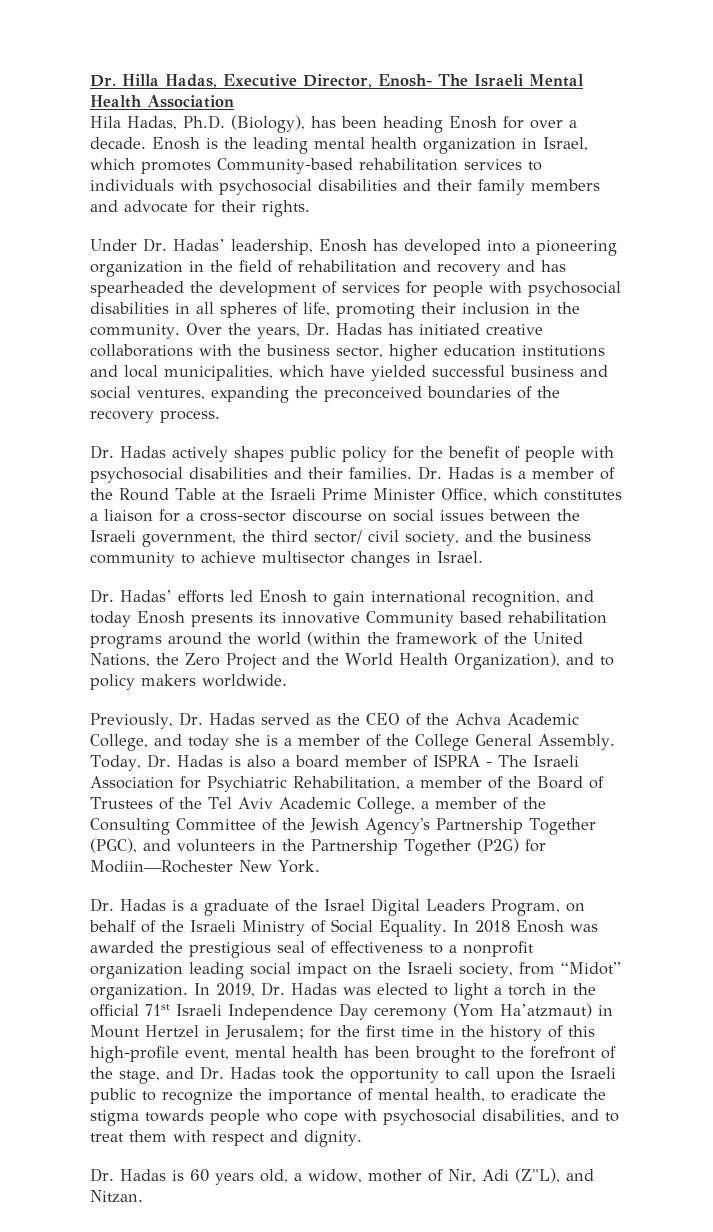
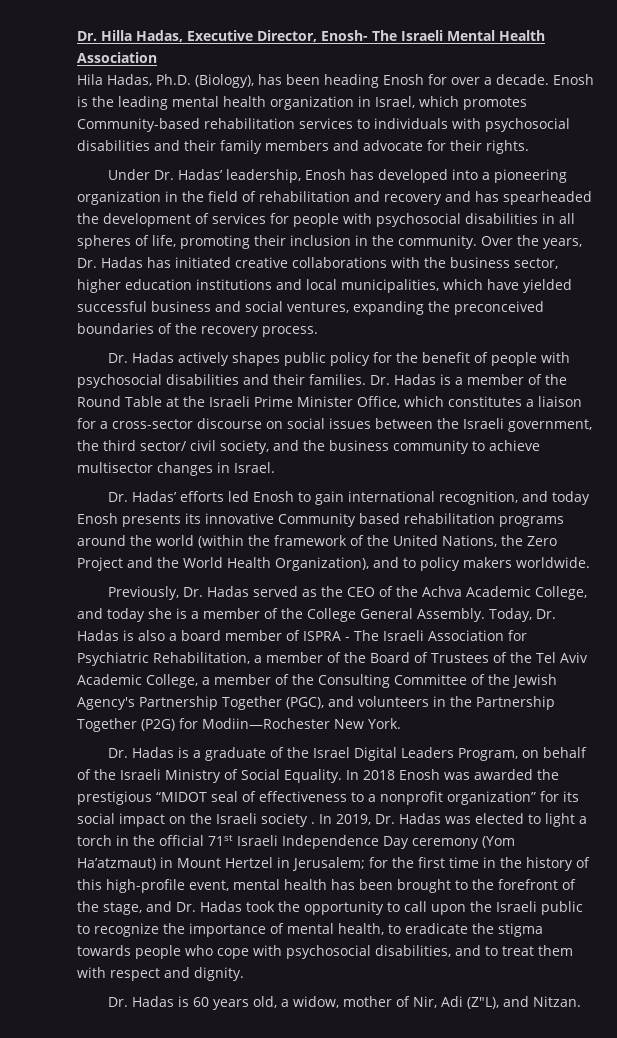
- In 2018 Enosh was awarded the prestigious seal of effectiveness to a nonprofit organization leading social impact on the Israeli society, from “Midot” organization.
+ In 2018 Enosh was awarded the prestigious “MIDOT seal of effectiveness to a nonprofit organization” for its social impact on the Israeli society .

